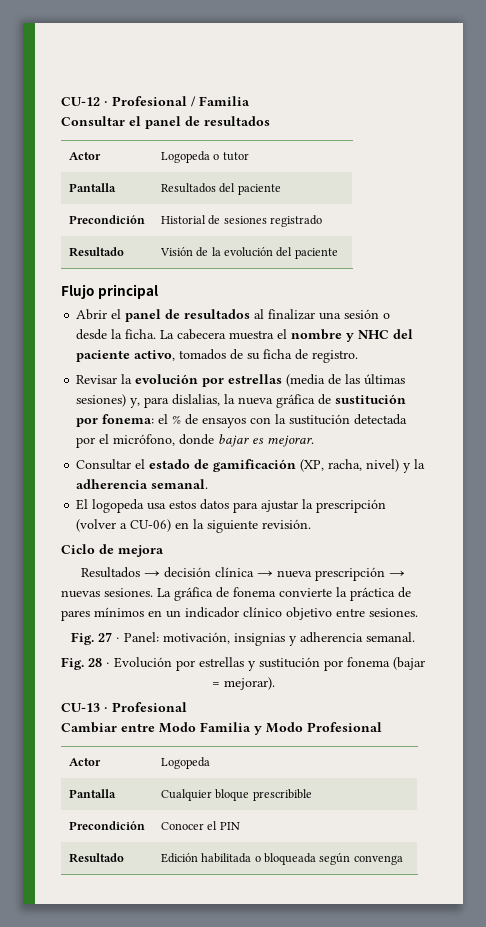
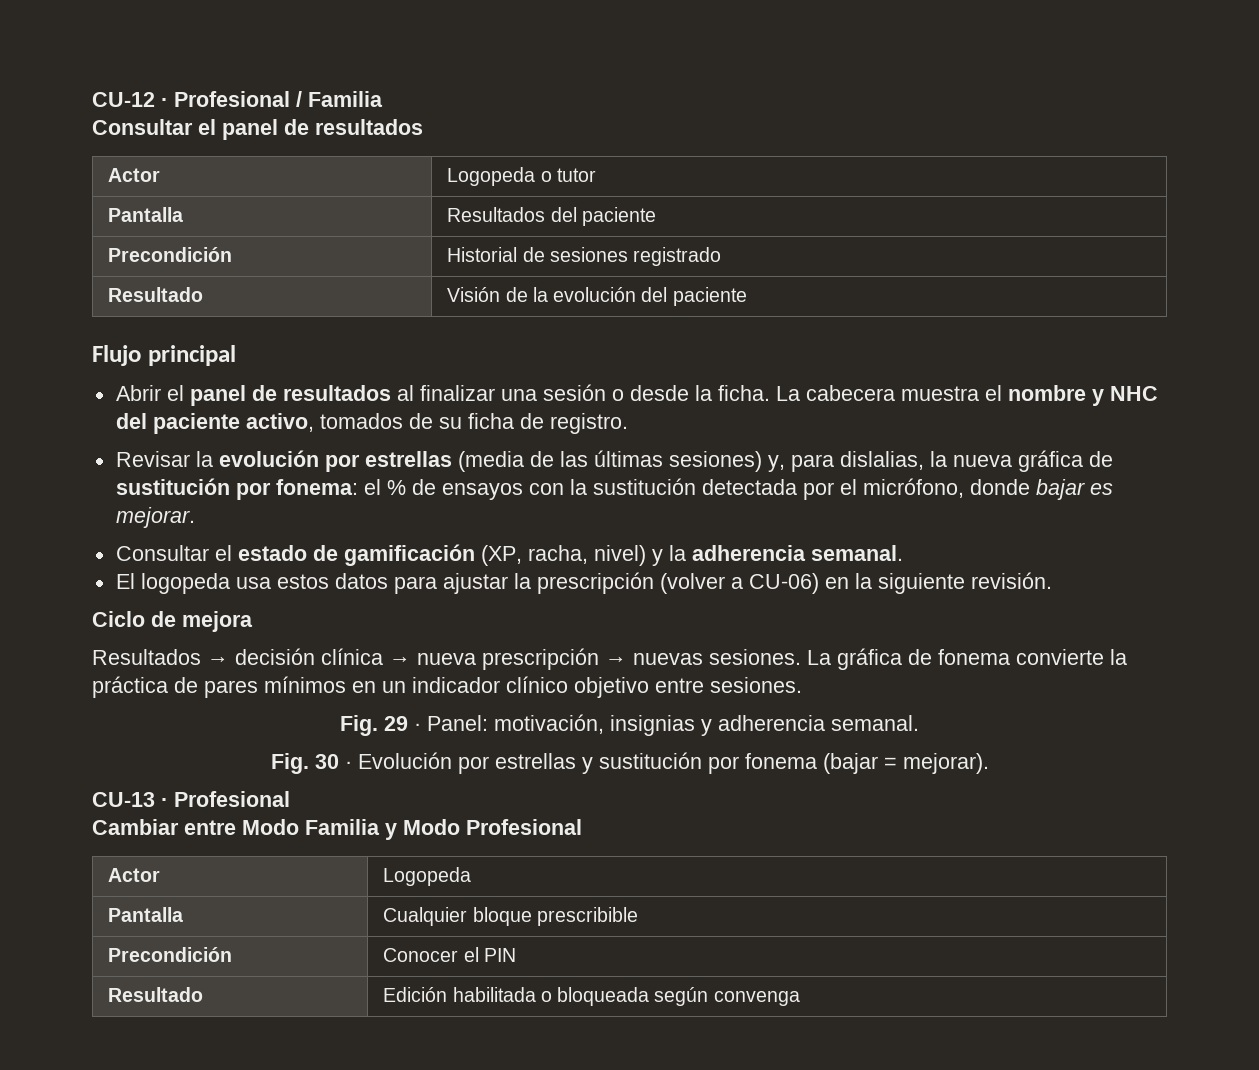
- Fig. 27 · Panel: motivación, insignias y adherencia semanal.
+ Fig. 29 · Panel: motivación, insignias y adherencia semanal.
- Fig. 28 · Evolución por estrellas y sustitución por fonema (bajar = mejorar).
+ Fig. 30 · Evolución por estrellas y sustitución por fonema (bajar = mejorar).

